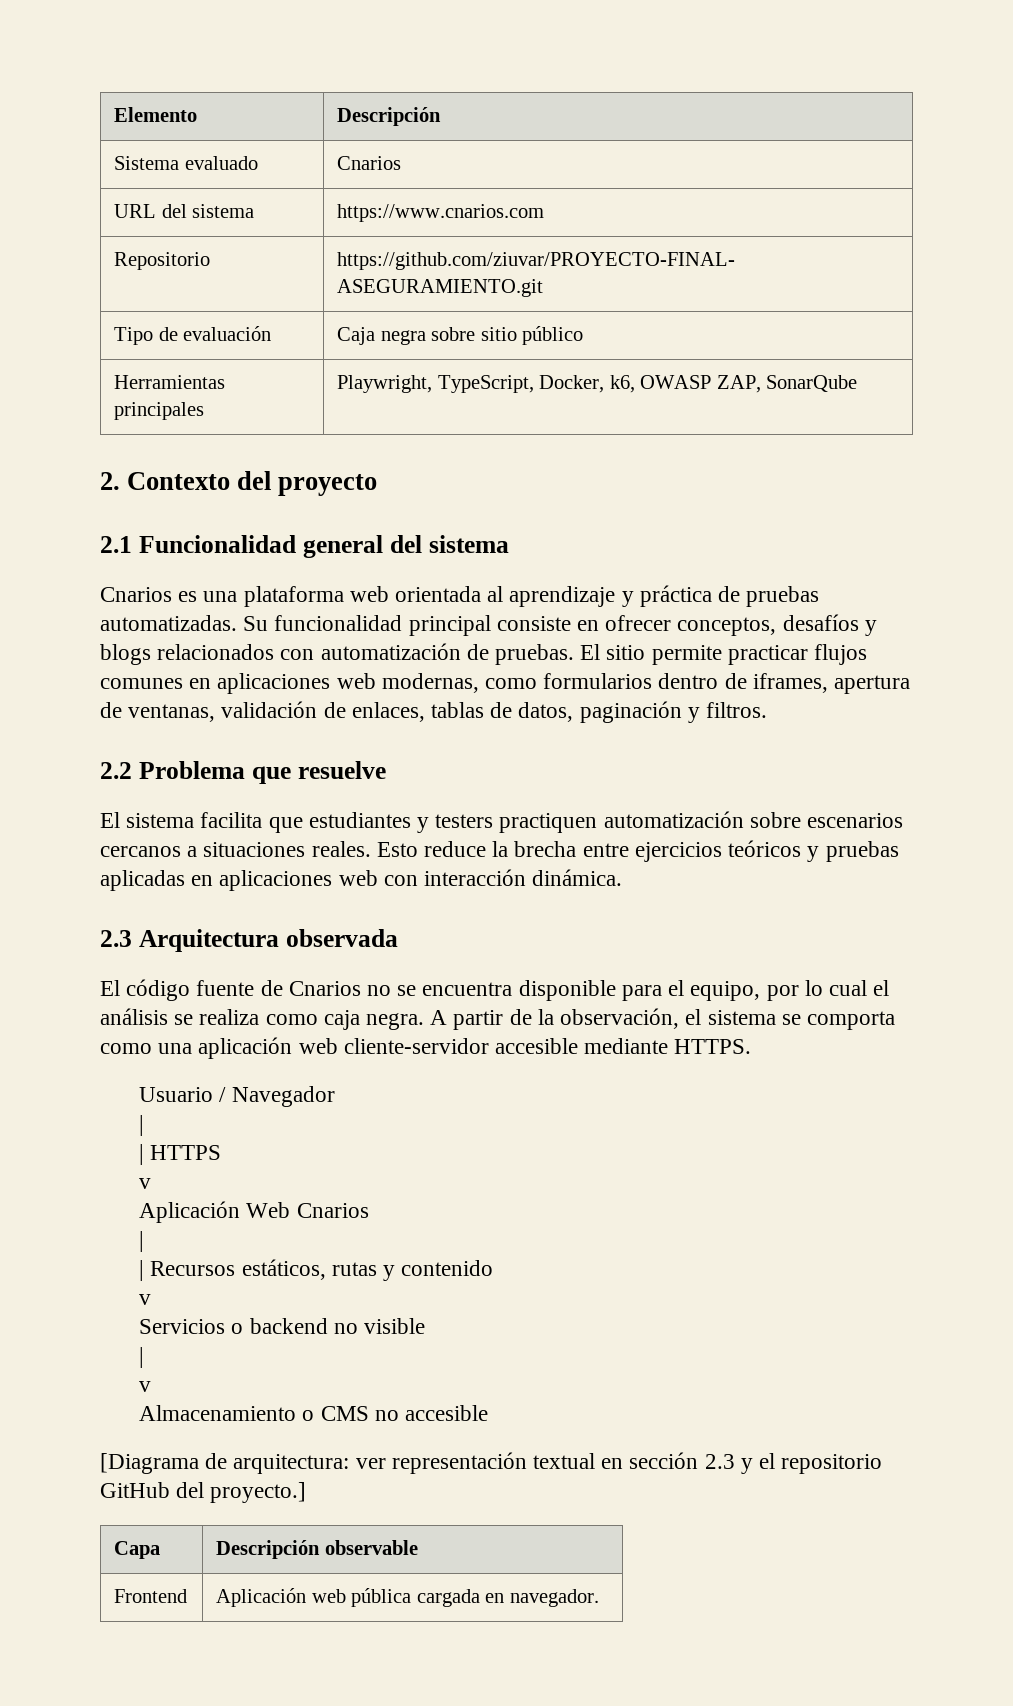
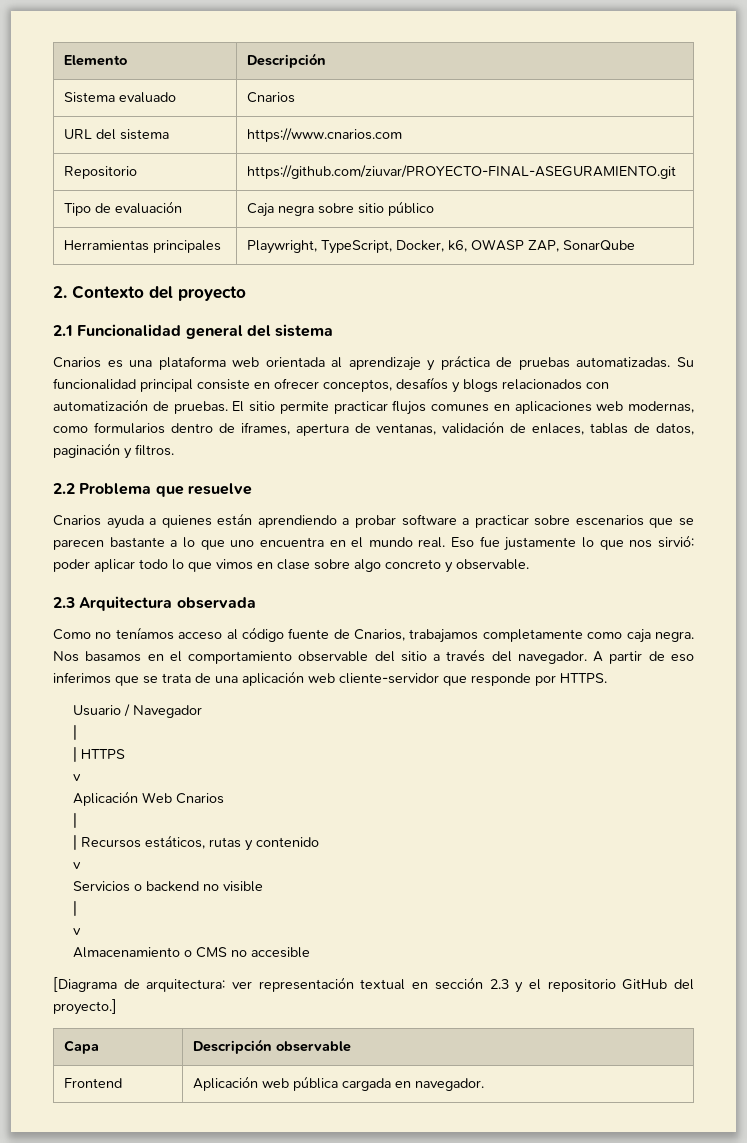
- El sistema facilita que estudiantes y testers practiquen automatización sobre escenarios cercanos a situaciones reales. Esto reduce la brecha entre ejercicios teóricos y pruebas aplicadas en aplicaciones web con interacción dinámica.
+ Cnarios ayuda a quienes están aprendiendo a probar software a practicar sobre escenarios que se parecen bastante a lo que uno encuentra en el mundo real. Eso fue justamente lo que nos sirvió: poder aplicar todo lo que vimos en clase sobre algo concreto y observable.
  2.3 Arquitectura observada
- El código fuente de Cnarios no se encuentra disponible para el equipo, por lo cual el análisis se realiza como caja negra. A partir de la observación, el sistema se comporta como una aplicación web cliente-servidor accesible mediante HTTPS.
+ Como no teníamos acceso al código fuente de Cnarios, trabajamos completamente como caja negra. Nos basamos en el comportamiento observable del sitio a través del navegador. A partir de eso inferimos que se trata de una aplicación web cliente-servidor que responde por HTTPS.

